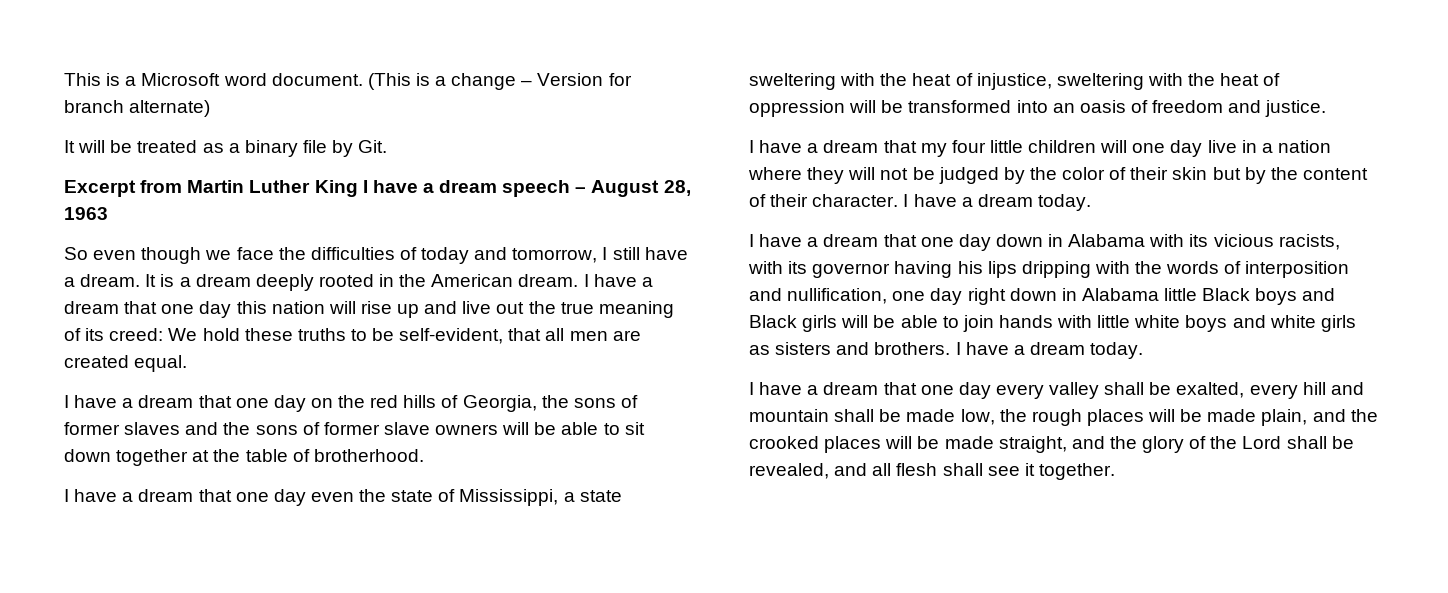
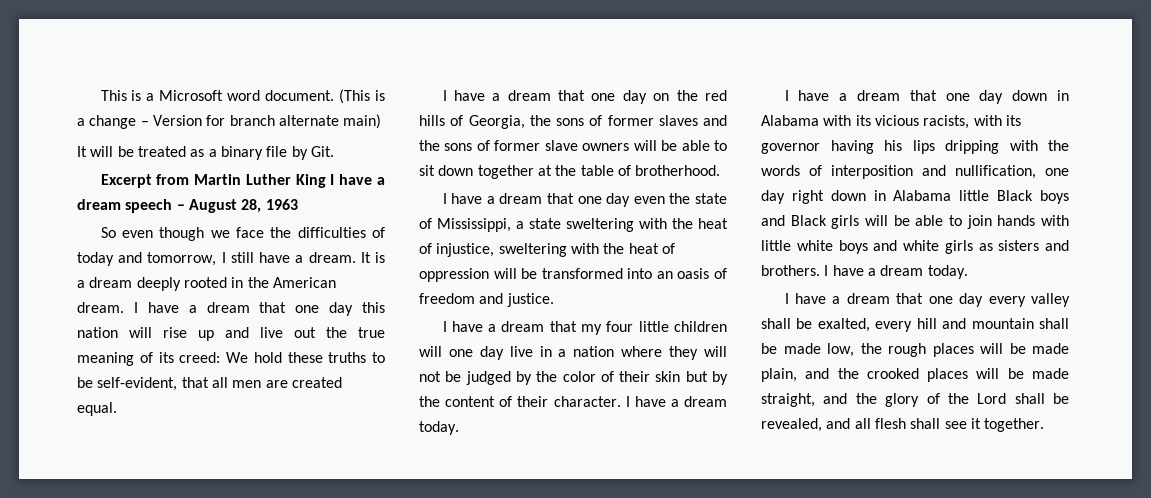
- (This is a change – Version for branch alternate)
+ (This is a change – Version for branch alternate main)

